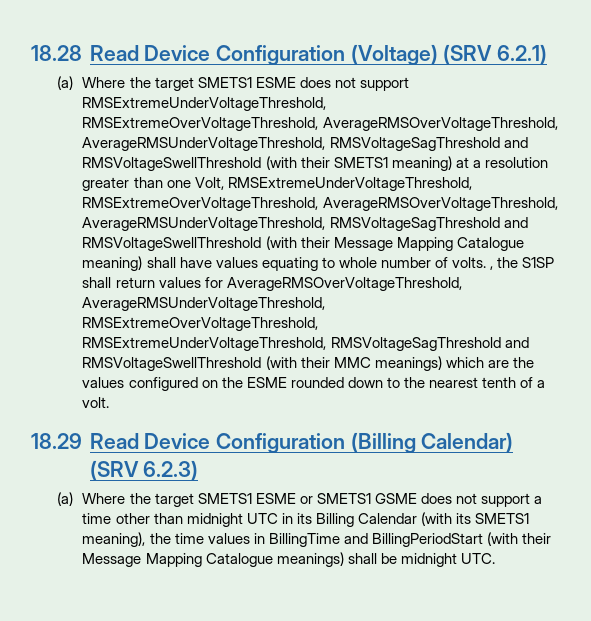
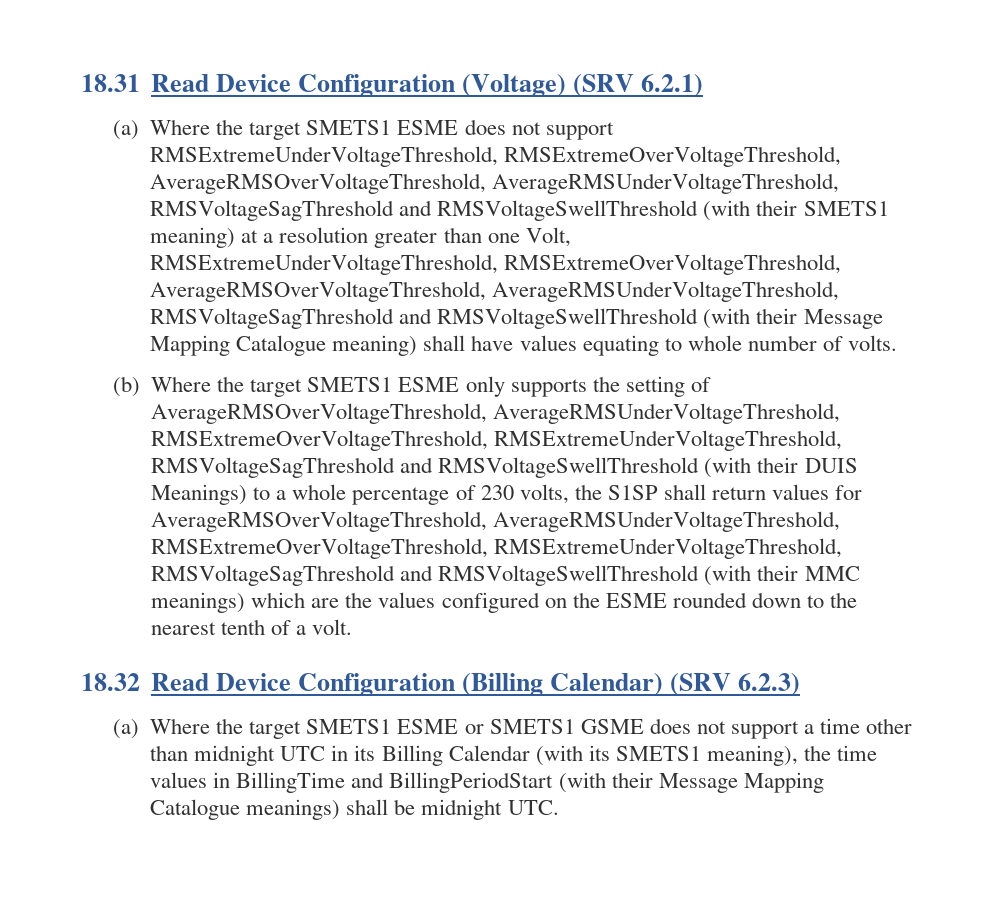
- 18.28 Read Device Configuration (Voltage) (SRV 6.2.1)
+ 18.31 Read Device Configuration (Voltage) (SRV 6.2.1)
- (a) Where the target SMETS1 ESME does not support RMSExtremeUnderVoltageThreshold, RMSExtremeOverVoltageThreshold, AverageRMSOverVoltageThreshold, AverageRMSUnderVoltageThreshold, RMSVoltageSagThreshold and RMSVoltageSwellThreshold (with their SMETS1 meaning) at a resolution greater than one Volt, RMSExtremeUnderVoltageThreshold, RMSExtremeOverVoltageThreshold, AverageRMSOverVoltageThreshold, AverageRMSUnderVoltageThreshold, RMSVoltageSagThreshold and RMSVoltageSwellThreshold (with their Message Mapping Catalogue meaning) shall have values equating to whole number of volts. , the S1SP shall return values for AverageRMSOverVoltageThreshold, AverageRMSUnderVoltageThreshold, RMSExtremeOverVoltageThreshold, RMSExtremeUnderVoltageThreshold, RMSVoltageSagThreshold and RMSVoltageSwellThreshold (with their MMC meanings) which are the values configured on the ESME rounded down to the nearest tenth of a volt.
+ (a) Where the target SMETS1 ESME does not support RMSExtremeUnderVoltageThreshold, RMSExtremeOverVoltageThreshold, AverageRMSOverVoltageThreshold, AverageRMSUnderVoltageThreshold, RMSVoltageSagThreshold and RMSVoltageSwellThreshold (with their SMETS1 meaning) at a resolution greater than one Volt, RMSExtremeUnderVoltageThreshold, RMSExtremeOverVoltageThreshold, AverageRMSOverVoltageThreshold, AverageRMSUnderVoltageThreshold, RMSVoltageSagThreshold and RMSVoltageSwellThreshold (with their Message Mapping Catalogue meaning) shall have values equating to whole number of volts.
+ (b) Where the target SMETS1 ESME only supports the setting of AverageRMSOverVoltageThreshold, AverageRMSUnderVoltageThreshold, RMSExtremeOverVoltageThreshold, RMSExtremeUnderVoltageThreshold, RMSVoltageSagThreshold and RMSVoltageSwellThreshold (with their DUIS Meanings) to a whole percentage of 230 volts, the S1SP shall return values for AverageRMSOverVoltageThreshold, AverageRMSUnderVoltageThreshold, RMSExtremeOverVoltageThreshold, RMSExtremeUnderVoltageThreshold, RMSVoltageSagThreshold and RMSVoltageSwellThreshold (with their MMC meanings) which are the values configured on the ESME rounded down to the nearest tenth of a volt.
- 18.29 Read Device Configuration (Billing Calendar) (SRV 6.2.3)
+ 18.32 Read Device Configuration (Billing Calendar) (SRV 6.2.3)

